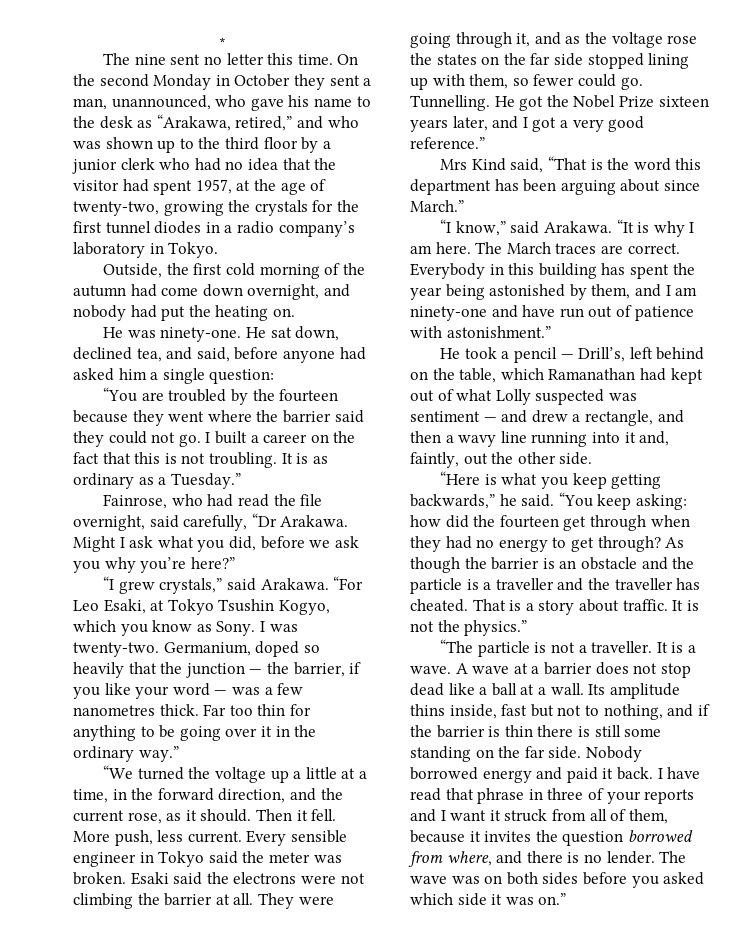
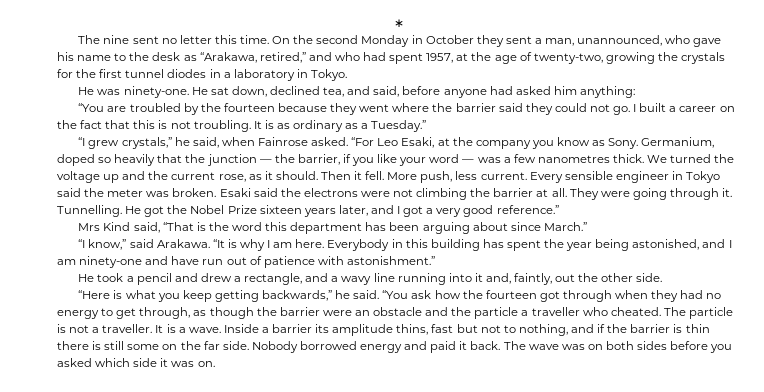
- On the second Monday in October they sent a man, unannounced, who gave his name to the desk as “Arakawa, retired,” and who was shown up to the third floor by a junior clerk who had no idea that the visitor had spent 1957, at the age of twenty-two, growing the crystals for the first tunnel diodes in a radio company’s laboratory in Tokyo.
+ On the second Monday in October they sent a man, unannounced, who gave his name to the desk as “Arakawa, retired,” and who had spent 1957, at the age of twenty-two, growing the crystals for the first tunnel diodes in a laboratory in Tokyo.
- Outside, the first cold morning of the autumn had come down overnight, and nobody had put the heating on.
- He sat down, declined tea, and said, before anyone had asked him a single question:
+ He sat down, declined tea, and said, before anyone had asked him anything:
- Fainrose, who had read the file overnight, said carefully, “Dr Arakawa. Might I ask what you did, before we ask you why you’re here?”
- “I grew crystals,” said Arakawa. “For Leo Esaki, at Tokyo Tsushin Kogyo, which you know as Sony.
+ “I grew crystals,” he said, when Fainrose asked. “For Leo Esaki, at the company you know as Sony.
- I was twenty-two.
- Far too thin for anything to be going over it in the ordinary way.”
- “We turned the voltage up a little at a time, in the forward direction, and the current rose, as it should.
+ We turned the voltage up and the current rose, as it should.
- They were going through it, and as the voltage rose the states on the far side stopped lining up with them, so fewer could go.
+ They were going through it.
- The March traces are correct.
- Everybody in this building has spent the year being astonished by them, and I am ninety-one and have run out of patience with astonishment.”
+ Everybody in this building has spent the year being astonished, and I am ninety-one and have run out of patience with astonishment.”
- He took a pencil — Drill’s, left behind on the table, which Ramanathan had kept out of what Lolly suspected was sentiment — and drew a rectangle, and then a wavy line running into it and, faintly, out the other side.
+ He took a pencil and drew a rectangle, and a wavy line running into it and, faintly, out the other side.
- “You keep asking: how did the fourteen get through when they had no energy to get through? As though the barrier is an obstacle and the particle is a traveller and the traveller has cheated. That is a story about traffic. It is not the physics.”
- “The particle is not a traveller.
+ “You ask how the fourteen got through when they had no energy to get through, as though the barrier were an obstacle and the particle a traveller who cheated. The particle is not a traveller.
- A wave at a barrier does not stop dead like a ball at a wall. Its amplitude thins inside, fast but not to nothing, and if the barrier is thin there is still some standing on the far side.
+ Inside a barrier its amplitude thins, fast but not to nothing, and if the barrier is thin there is still some on the far side.
- I have read that phrase in three of your reports and I want it struck from all of them, because it invites the question borrowed from where, and there is no lender.
- The wave was on both sides before you asked which side it was on.”
+ The wave was on both sides before you asked which side it was on.

